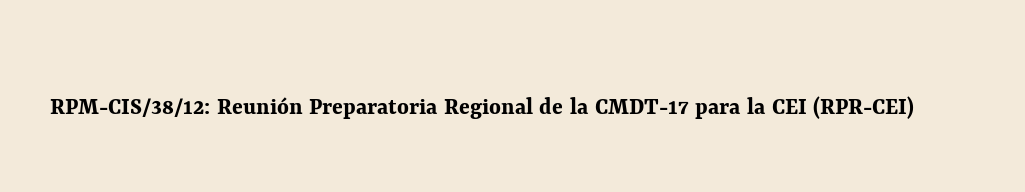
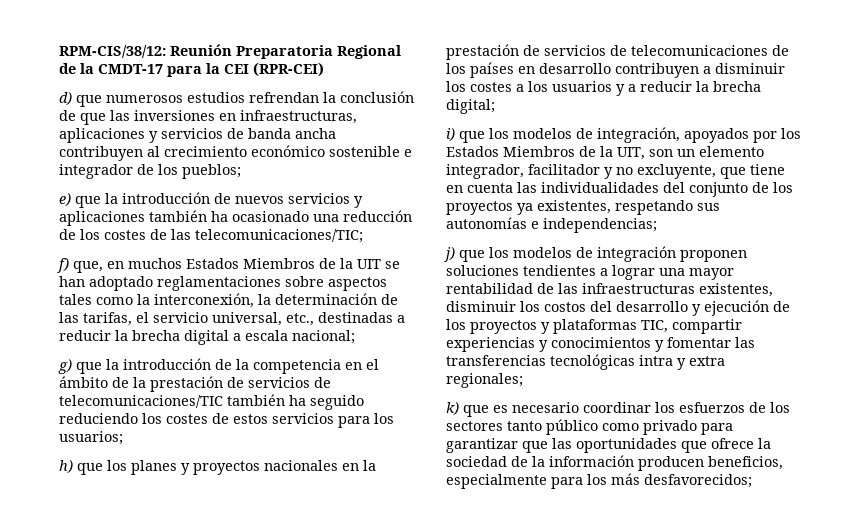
+ d) que numerosos estudios refrendan la conclusión de que las inversiones en infraestructuras, aplicaciones y servicios de banda ancha contribuyen al crecimiento económico sostenible e integrador de los pueblos;
+ e) que la introducción de nuevos servicios y aplicaciones también ha ocasionado una reducción de los costes de las telecomunicaciones/TIC;
+ f) que, en muchos Estados Miembros de la UIT se han adoptado reglamentaciones sobre aspectos tales como la interconexión, la determinación de las tarifas, el servicio universal, etc., destinadas a reducir la brecha digital a escala nacional;
+ g) que la introducción de la competencia en el ámbito de la prestación de servicios de telecomunicaciones/TIC también ha seguido reduciendo los costes de estos servicios para los usuarios;
+ h) que los planes y proyectos nacionales en la prestación de servicios de telecomunicaciones de los países en desarrollo contribuyen a disminuir los costes a los usuarios y a reducir la brecha digital;
+ i) que los modelos de integración, apoyados por los Estados Miembros de la UIT, son un elemento integrador, facilitador y no excluyente, que tiene en cuenta las individualidades del conjunto de los proyectos ya existentes, respetando sus autonomías e independencias;
+ j) que los modelos de integración proponen soluciones tendientes a lograr una mayor rentabilidad de las infraestructuras existentes, disminuir los costos del desarrollo y ejecución de los proyectos y plataformas TIC, compartir experiencias y conocimientos y fomentar las transferencias tecnológicas intra y extra regionales;
+ k) que es necesario coordinar los esfuerzos de los sectores tanto público como privado para garantizar que las oportunidades que ofrece la sociedad de la información producen beneficios, especialmente para los más desfavorecidos;

